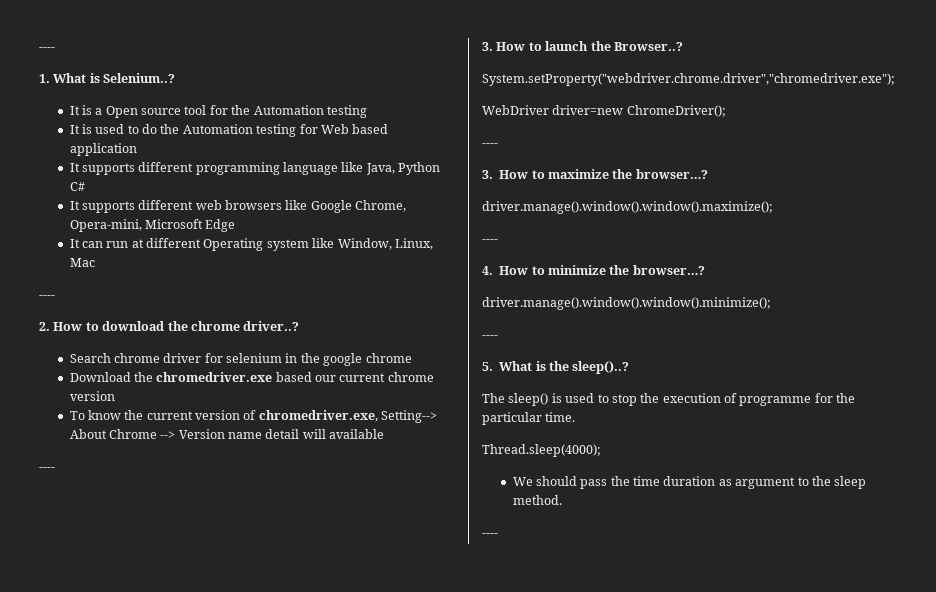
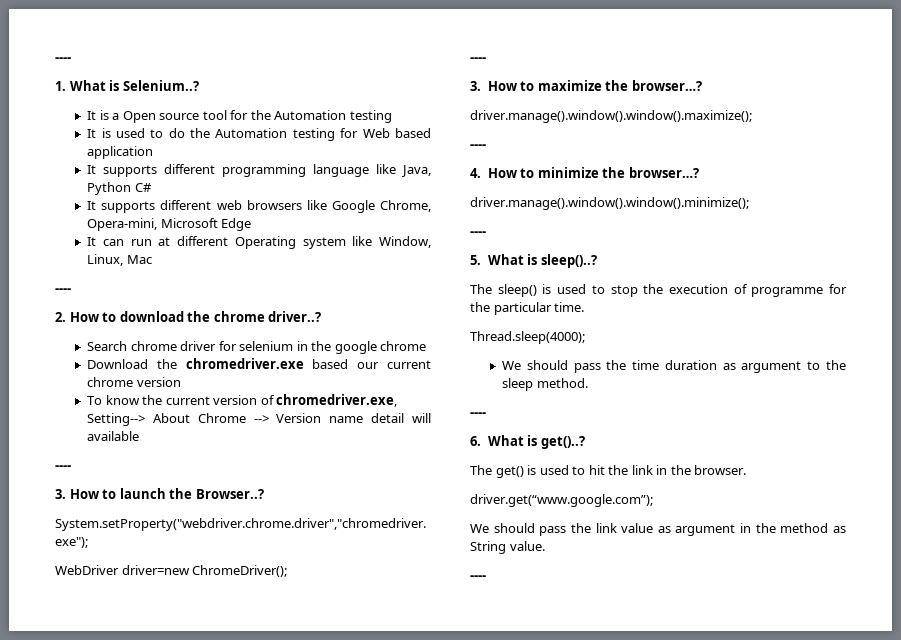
- 5. What is the sleep()..?
+ 5. What is sleep()..?
+ 6. What is get()..?
+ The get() is used to hit the link in the browser.
+ driver.get(“www.google.com”);
+ We should pass the link value as argument in the method as String value.
+ ----

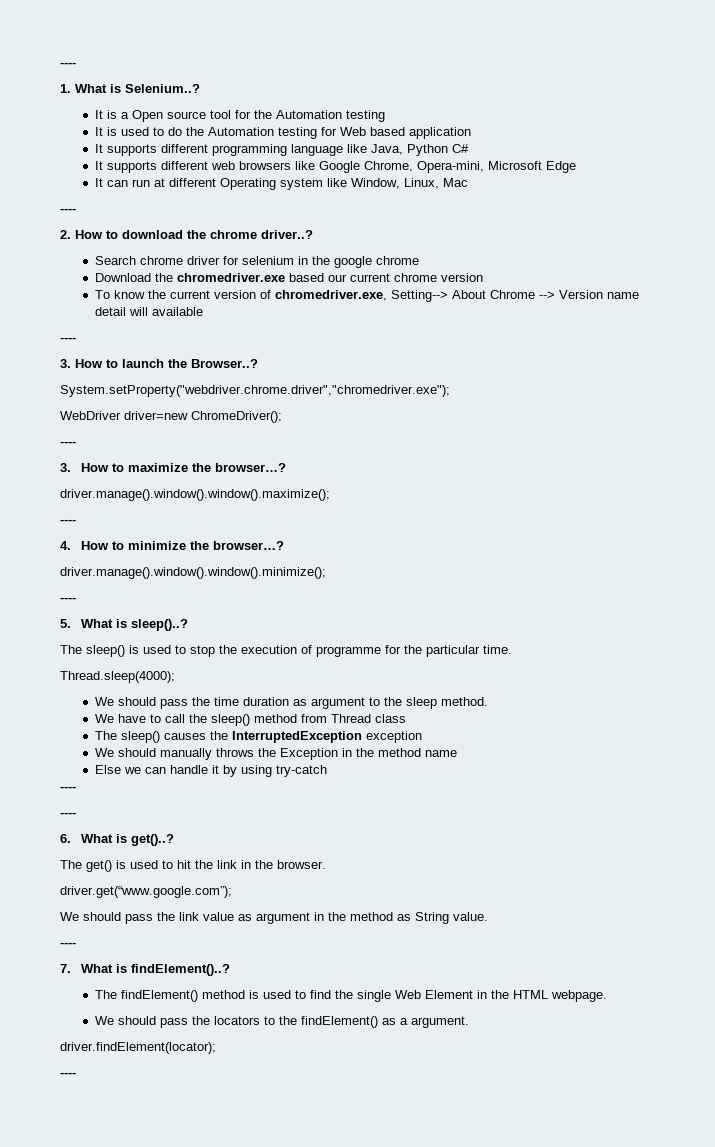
+ We have to call the sleep() method from Thread class
+ The sleep() causes the InterruptedException exception
+ We should manually throws the Exception in the method name
+ Else we can handle it by using try-catch
+ ----
+ 7. What is findElement()..?
+ The findElement() method is used to find the single Web Element in the HTML webpage.
+ We should pass the locators to the findElement() as a argument.
+ driver.findElement(locator);
+ ----

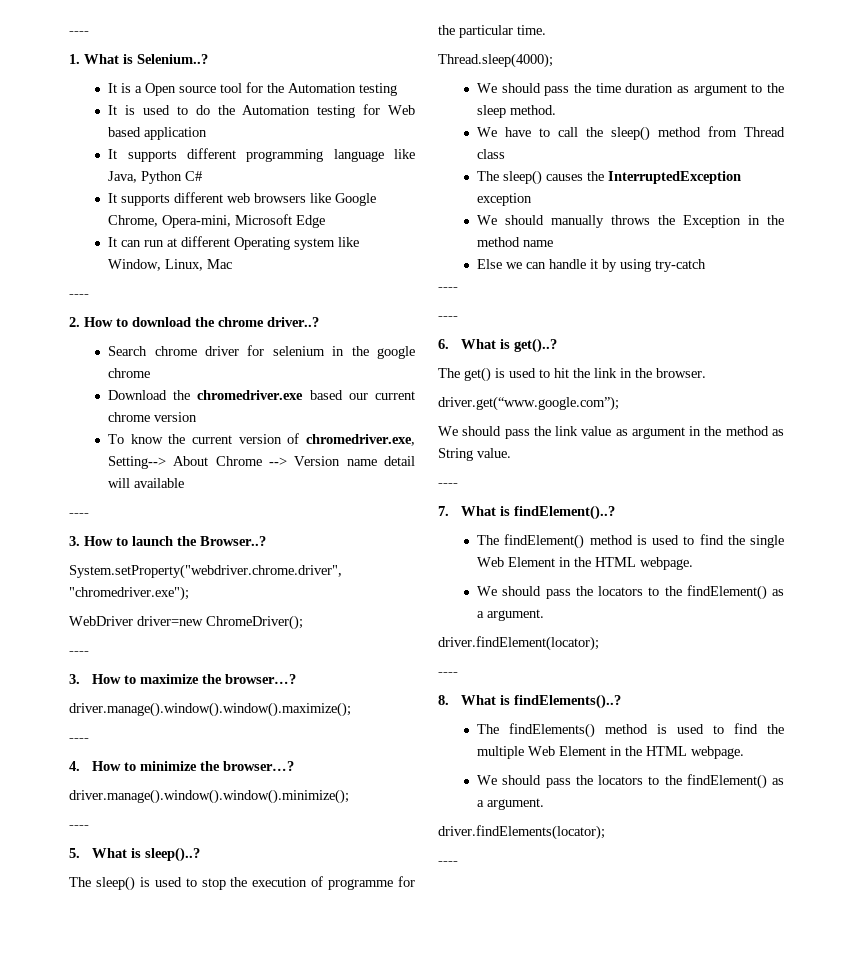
+ 8. What is findElements()..?
+ The findElements() method is used to find the multiple Web Element in the HTML webpage.
+ We should pass the locators to the findElement() as a argument.
+ driver.findElements(locator);
+ ----

